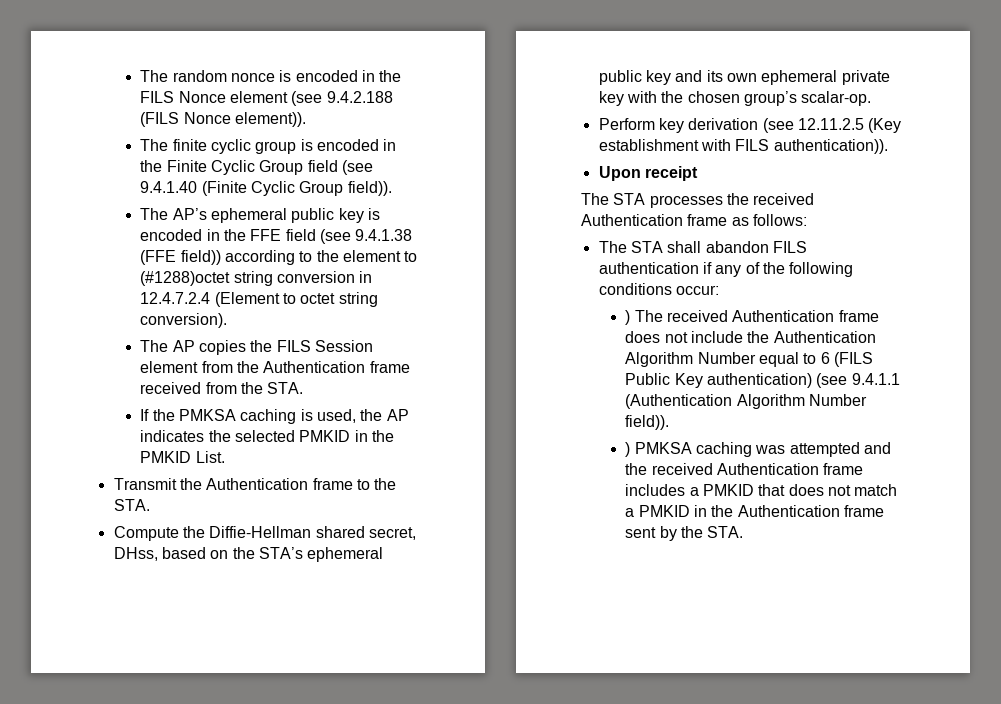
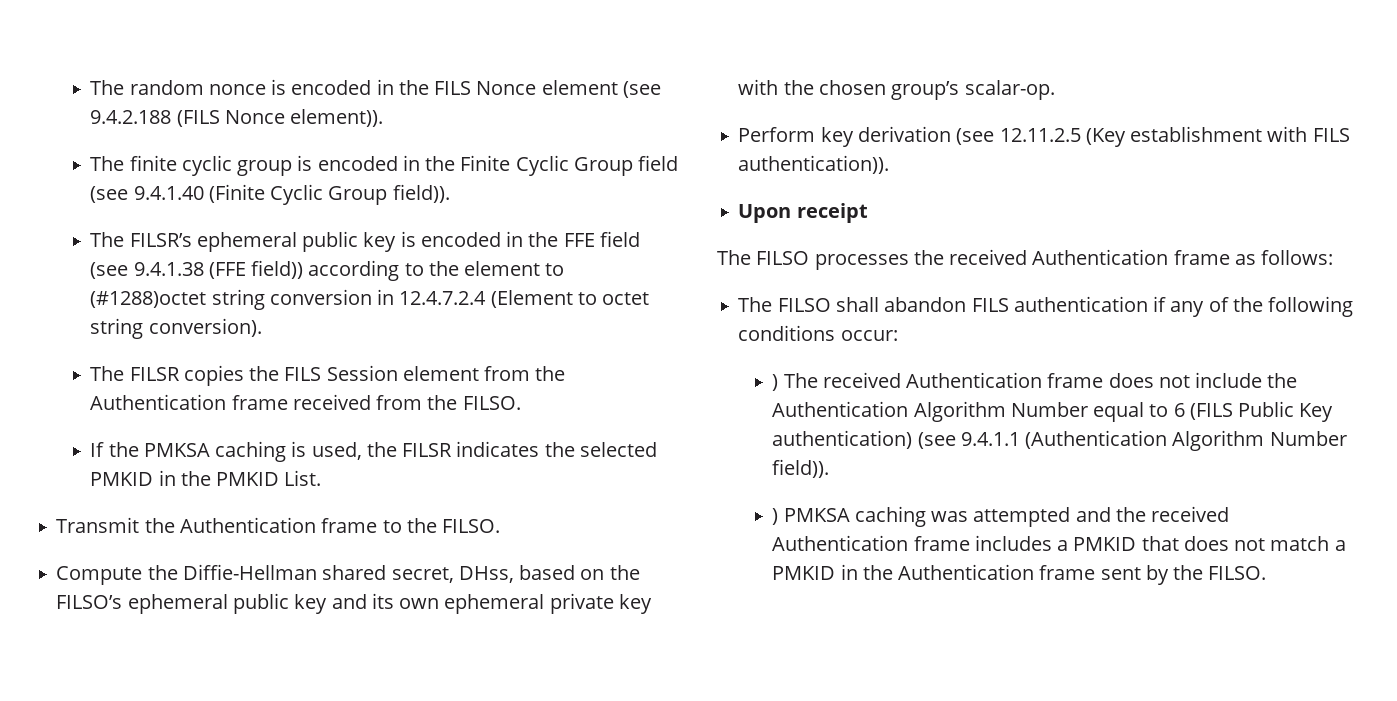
- The AP’s ephemeral public key is encoded in the FFE field (see 9.4.1.38 (FFE field)) according to the element to (#1288)octet string conversion in 12.4.7.2.4 (Element to octet string conversion).
+ The FILSR’s ephemeral public key is encoded in the FFE field (see 9.4.1.38 (FFE field)) according to the element to (#1288)octet string conversion in 12.4.7.2.4 (Element to octet string conversion).
- The AP copies the FILS Session element from the Authentication frame received from the STA.
+ The FILSR copies the FILS Session element from the Authentication frame received from the FILSO.
- If the PMKSA caching is used, the AP indicates the selected PMKID in the PMKID List.
+ If the PMKSA caching is used, the FILSR indicates the selected PMKID in the PMKID List.
- Transmit the Authentication frame to the STA.
+ Transmit the Authentication frame to the FILSO.
- Compute the Diffie-Hellman shared secret, DHss, based on the STA’s ephemeral public key and its own ephemeral private key with the chosen group’s scalar-op.
+ Compute the Diffie-Hellman shared secret, DHss, based on the FILSO’s ephemeral public key and its own ephemeral private key with the chosen group’s scalar-op.
- The STA processes the received Authentication frame as follows:
+ The FILSO processes the received Authentication frame as follows:
- The STA shall abandon FILS authentication if any of the following conditions occur:
+ The FILSO shall abandon FILS authentication if any of the following conditions occur:
- ) PMKSA caching was attempted and the received Authentication frame includes a PMKID that does not match a PMKID in the Authentication frame sent by the STA.
+ ) PMKSA caching was attempted and the received Authentication frame includes a PMKID that does not match a PMKID in the Authentication frame sent by the FILSO.

